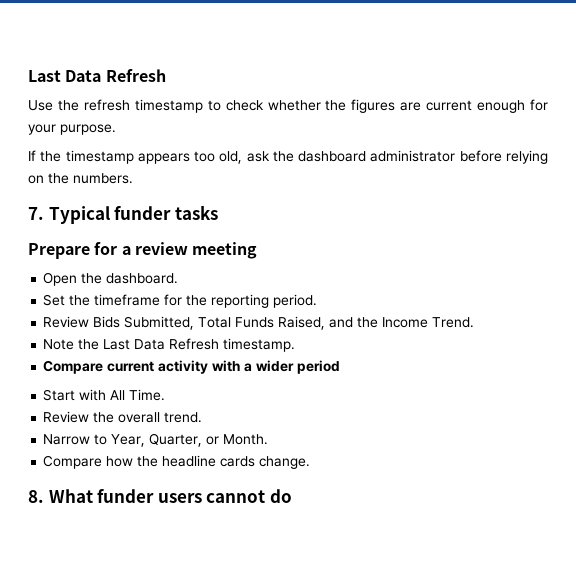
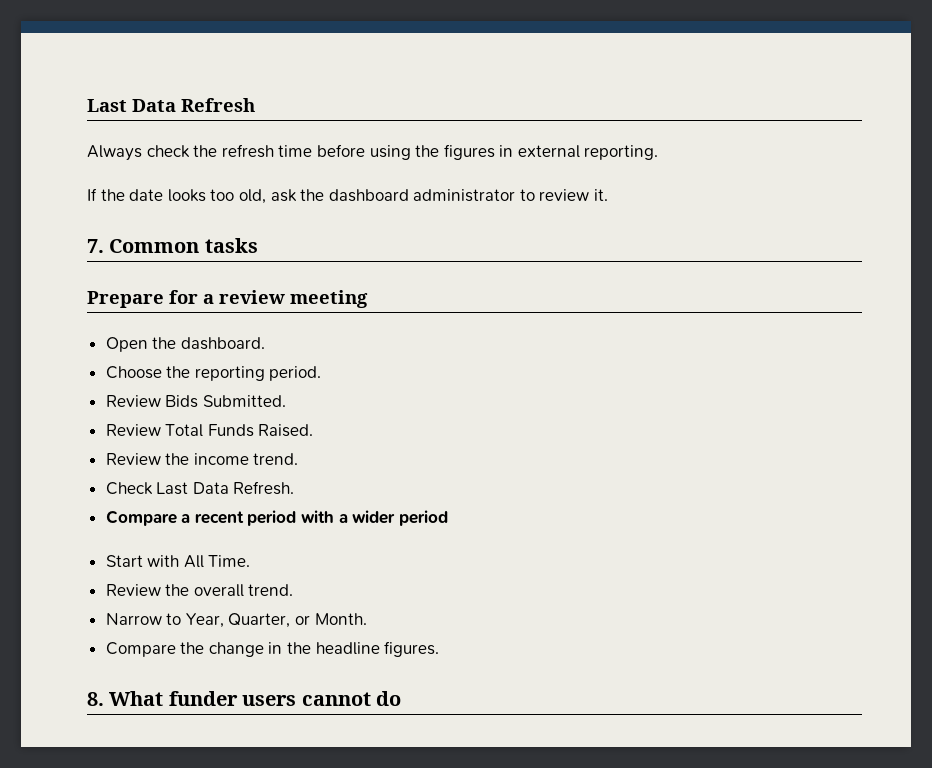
- Use the refresh timestamp to check whether the figures are current enough for your purpose.
+ Always check the refresh time before using the figures in external reporting.
- If the timestamp appears too old, ask the dashboard administrator before relying on the numbers.
+ If the date looks too old, ask the dashboard administrator to review it.
- 7. Typical funder tasks
+ 7. Common tasks
- Set the timeframe for the reporting period.
+ Choose the reporting period.
- Review Bids Submitted, Total Funds Raised, and the Income Trend.
- Note the Last Data Refresh timestamp.
- Compare current activity with a wider period
+ Review Bids Submitted.
+ Review Total Funds Raised.
+ Review the income trend.
+ Check Last Data Refresh.
+ Compare a recent period with a wider period
- Compare how the headline cards change.
+ Compare the change in the headline figures.

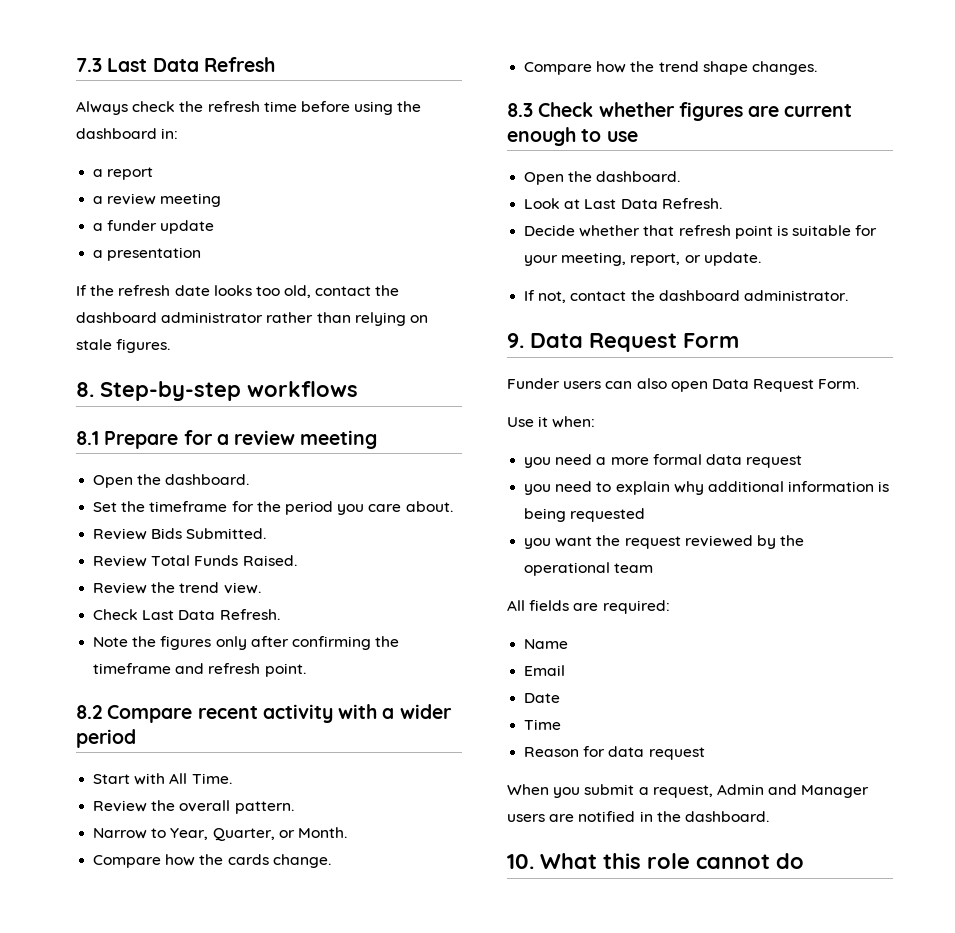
- Last Data Refresh
+ 7.3 Last Data Refresh
- Always check the refresh time before using the figures in external reporting.
+ Always check the refresh time before using the dashboard in:
+ a report
+ a review meeting
+ a funder update
+ a presentation
- If the date looks too old, ask the dashboard administrator to review it.
- 7. Common tasks
- Prepare for a review meeting
+ If the refresh date looks too old, contact the dashboard administrator rather than relying on stale figures.
+ 8. Step-by-step workflows
+ 8.1 Prepare for a review meeting
- Choose the reporting period.
+ Set the timeframe for the period you care about.
- Review the income trend.
+ Review the trend view.
- Compare a recent period with a wider period
+ Note the figures only after confirming the timeframe and refresh point.
+ 8.2 Compare recent activity with a wider period
- Review the overall trend.
+ Review the overall pattern.
- Compare the change in the headline figures.
- 8. What funder users cannot do
+ Compare how the cards change.
+ Compare how the trend shape changes.
+ 8.3 Check whether figures are current enough to use
+ Open the dashboard.
+ Look at Last Data Refresh.
+ Decide whether that refresh point is suitable for your meeting, report, or update.
+ If not, contact the dashboard administrator.
+ 9. Data Request Form
+ Funder users can also open Data Request Form.
+ Use it when:
+ you need a more formal data request
+ you need to explain why additional information is being requested
+ you want the request reviewed by the operational team
+ All fields are required:
+ Name
+ Email
+ Date
+ Time
+ Reason for data request
+ When you submit a request, Admin and Manager users are notified in the dashboard.
+ 10. What this role cannot do

